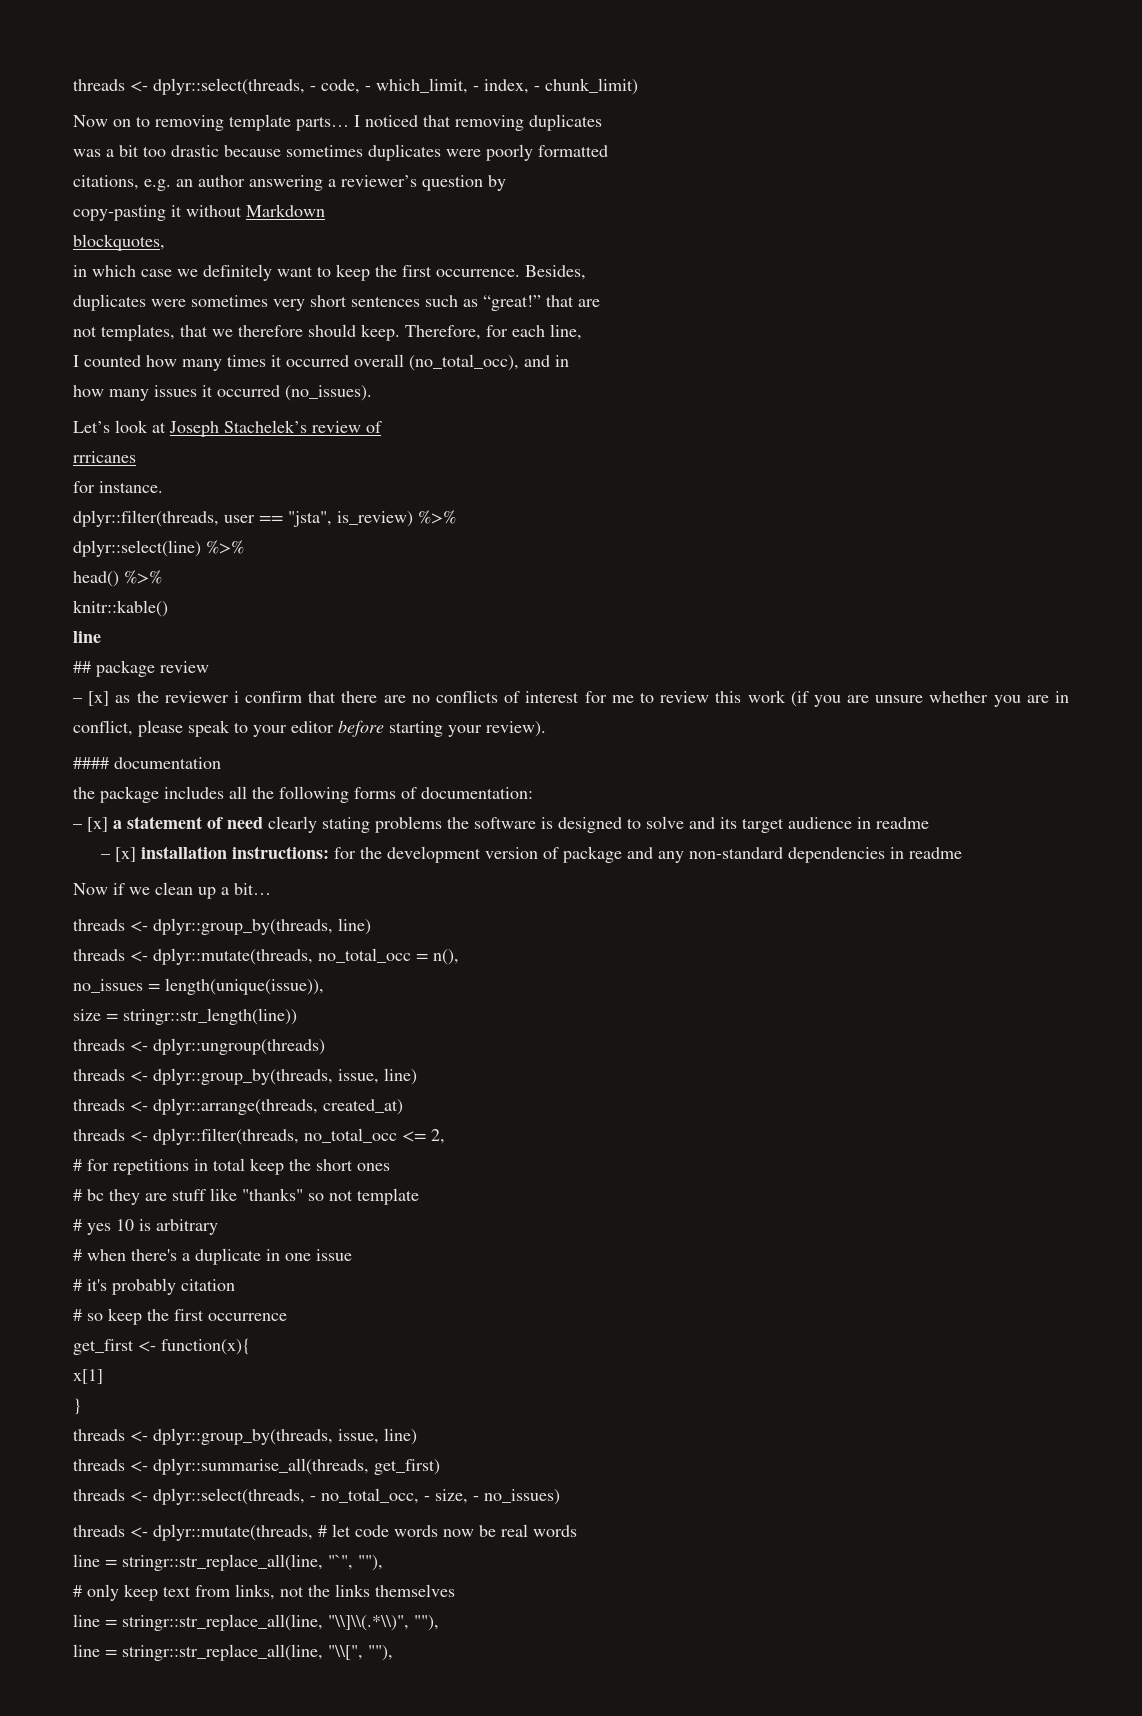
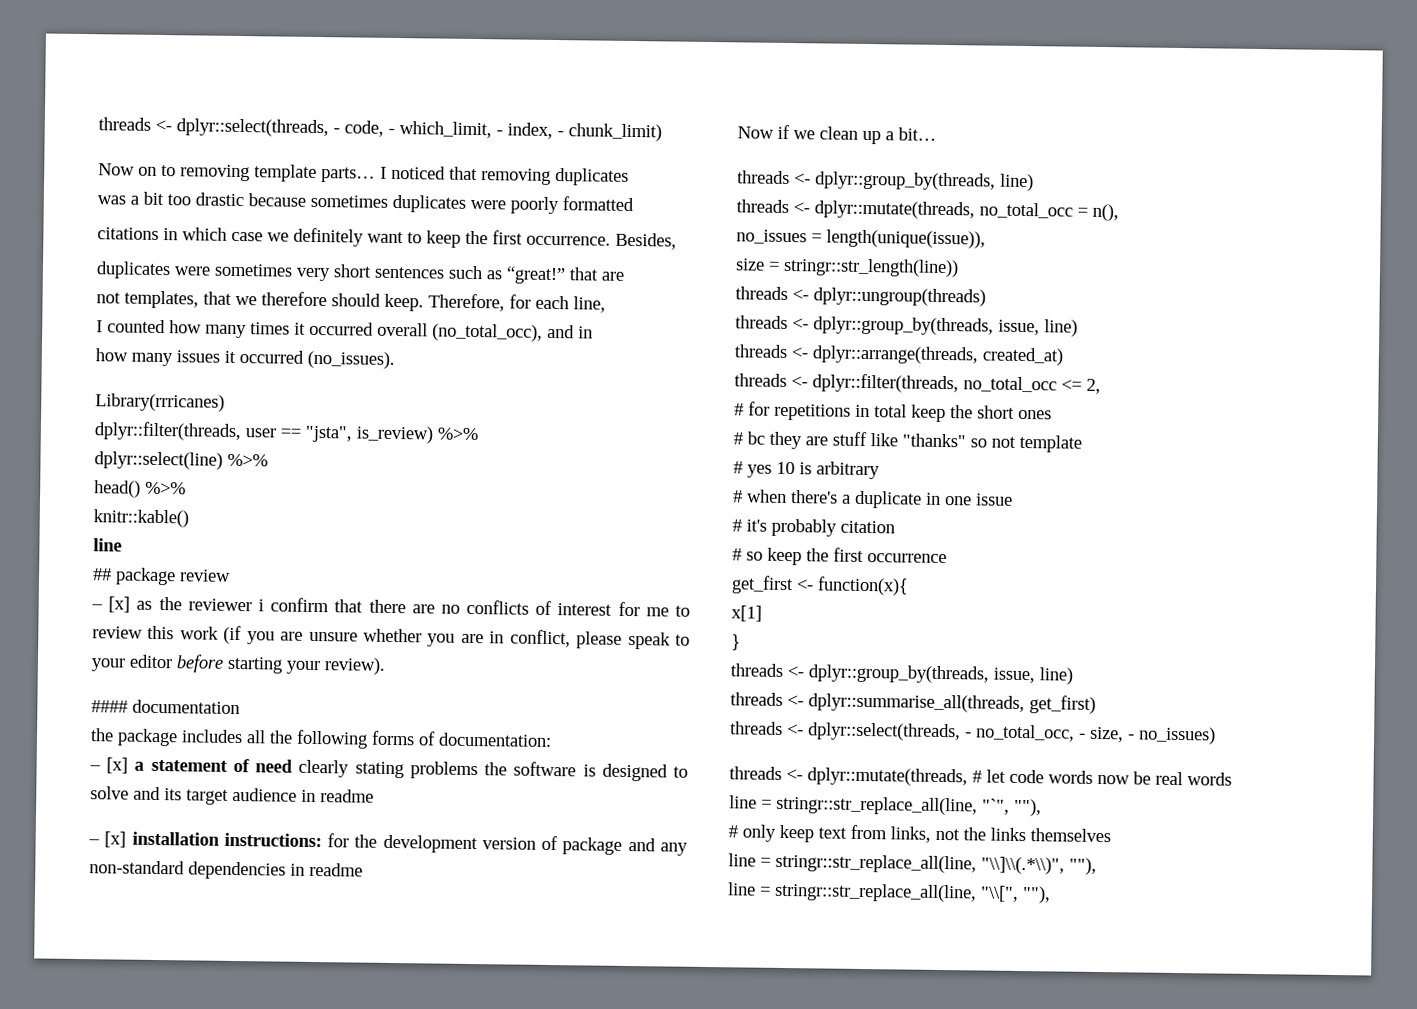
- citations, e.g. an author answering a reviewer’s question by
- copy-pasting it without Markdown
- blockquotes,
- in which case we definitely want to keep the first occurrence.
+ citations in which case we definitely want to keep the first occurrence.
- Let’s look at Joseph Stachelek’s review of
- rrricanes
- for instance.
+ Library(rrricanes)

